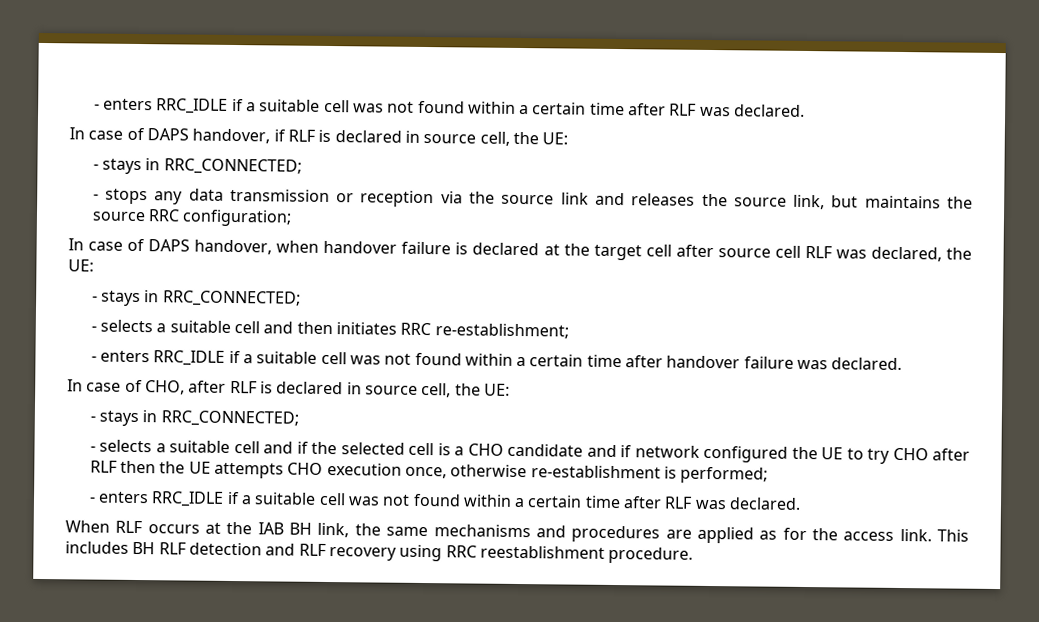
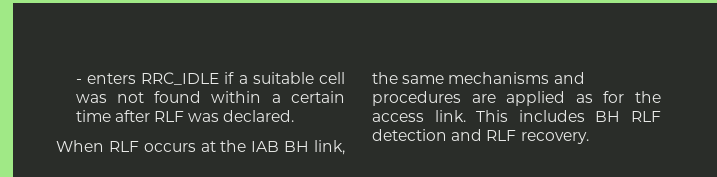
- In case of DAPS handover, if RLF is declared in source cell, the UE:
- - stays in RRC_CONNECTED;
- - stops any data transmission or reception via the source link and releases the source link, but maintains the source RRC configuration;
- In case of DAPS handover, when handover failure is declared at the target cell after source cell RLF was declared, the UE:
- - stays in RRC_CONNECTED;
- - selects a suitable cell and then initiates RRC re-establishment;
- - enters RRC_IDLE if a suitable cell was not found within a certain time after handover failure was declared.
- In case of CHO, after RLF is declared in source cell, the UE:
- - stays in RRC_CONNECTED;
- - selects a suitable cell and if the selected cell is a CHO candidate and if network configured the UE to try CHO after RLF then the UE attempts CHO execution once, otherwise re-establishment is performed;
- - enters RRC_IDLE if a suitable cell was not found within a certain time after RLF was declared.
- This includes BH RLF detection and RLF recovery using RRC reestablishment procedure.
+ This includes BH RLF detection and RLF recovery.

